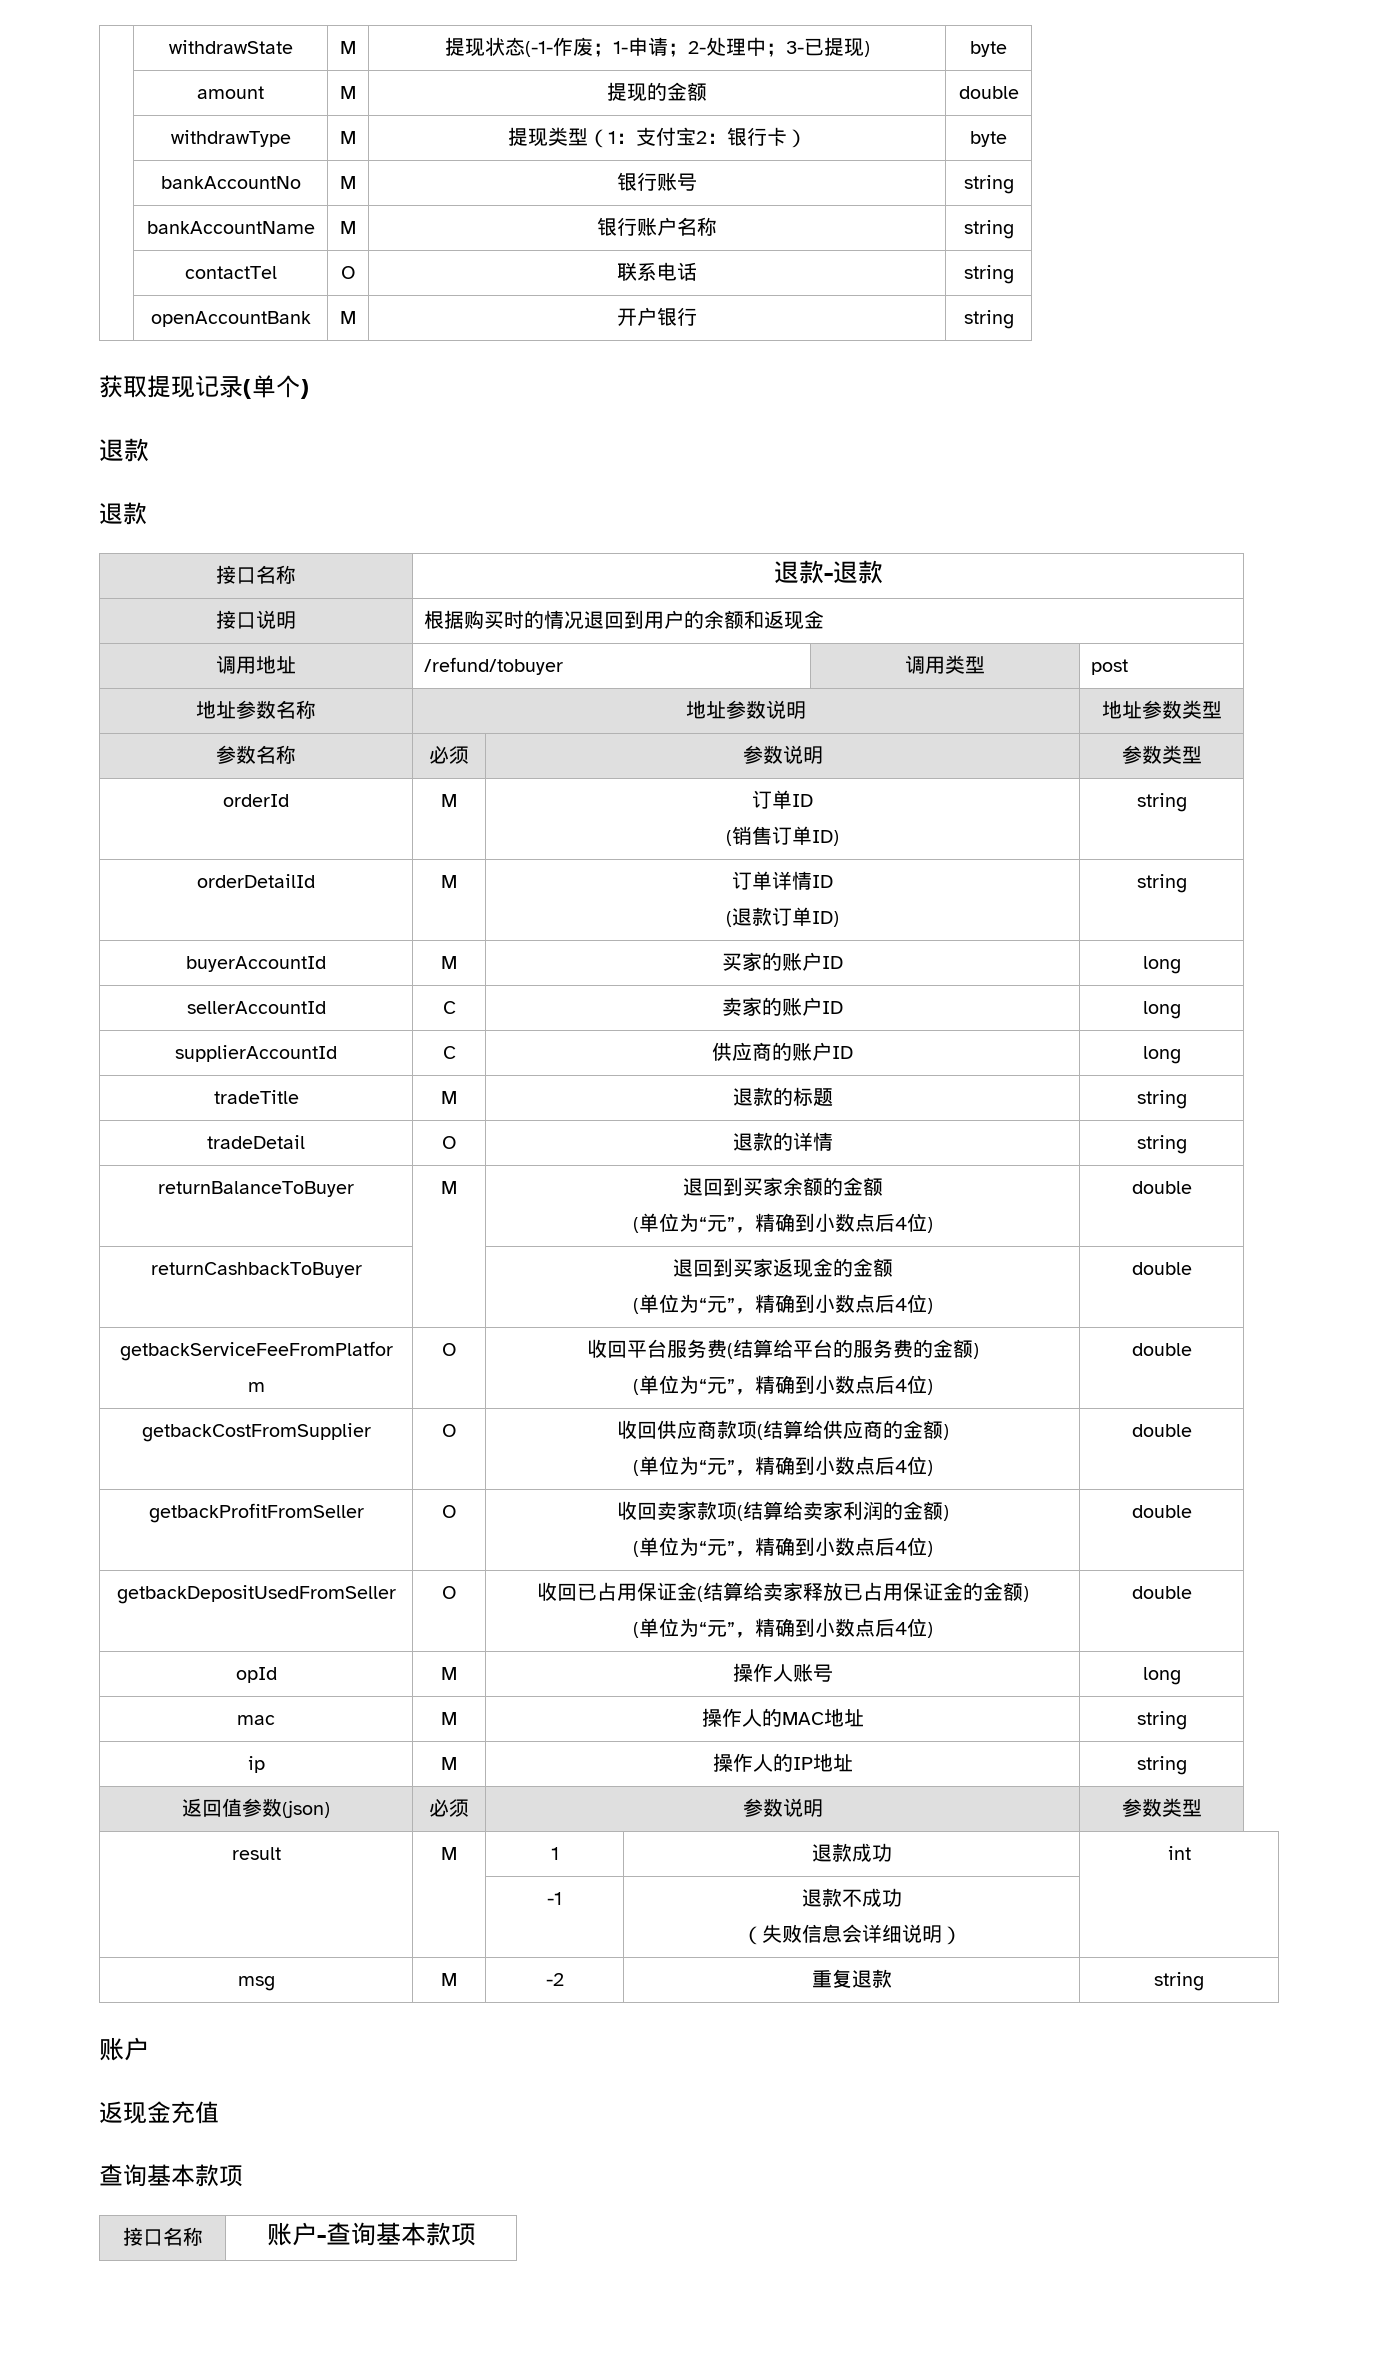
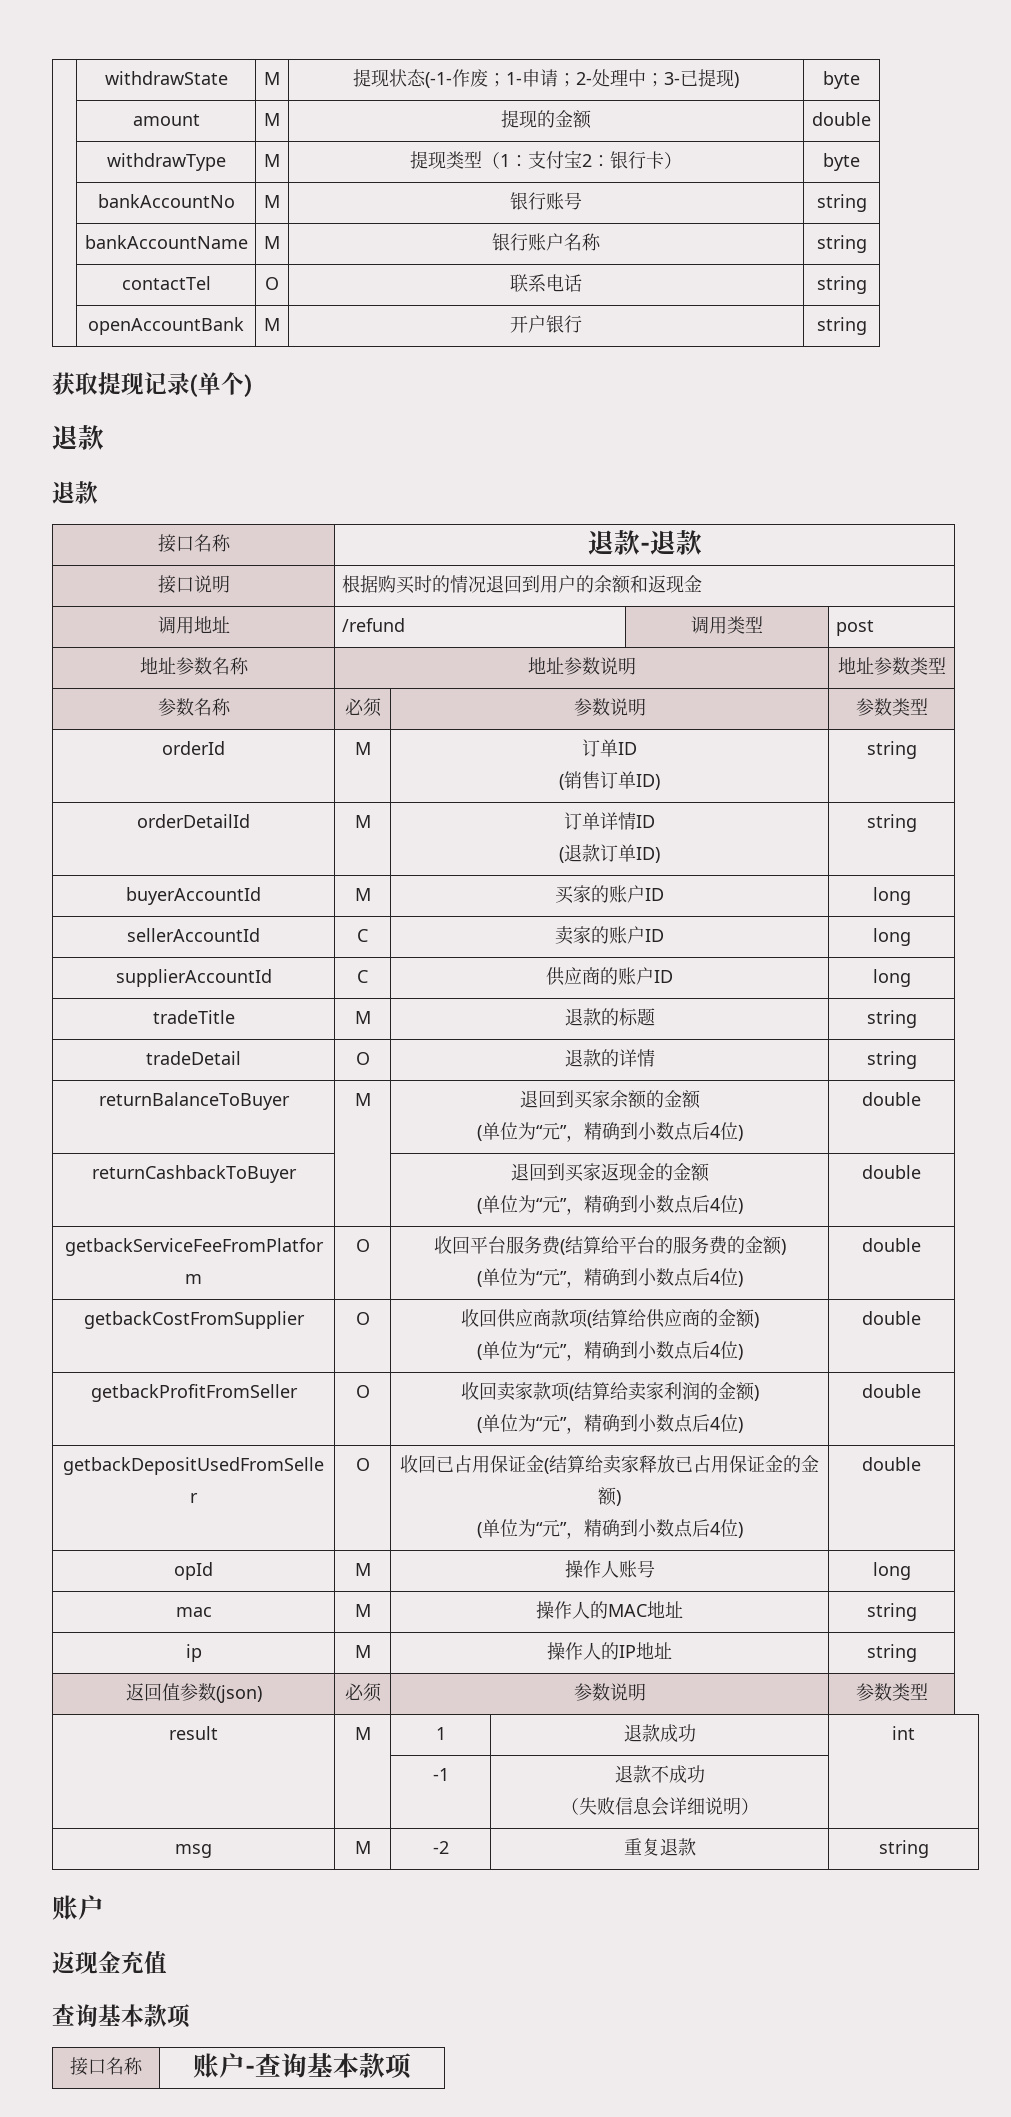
- 调用地址 | /refund/tobuyer | 调用类型 | post
+ 调用地址 | /refund | 调用类型 | post

